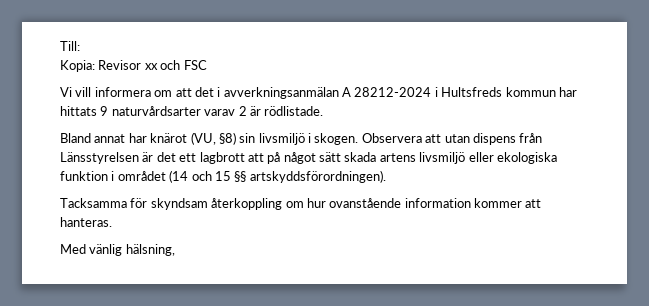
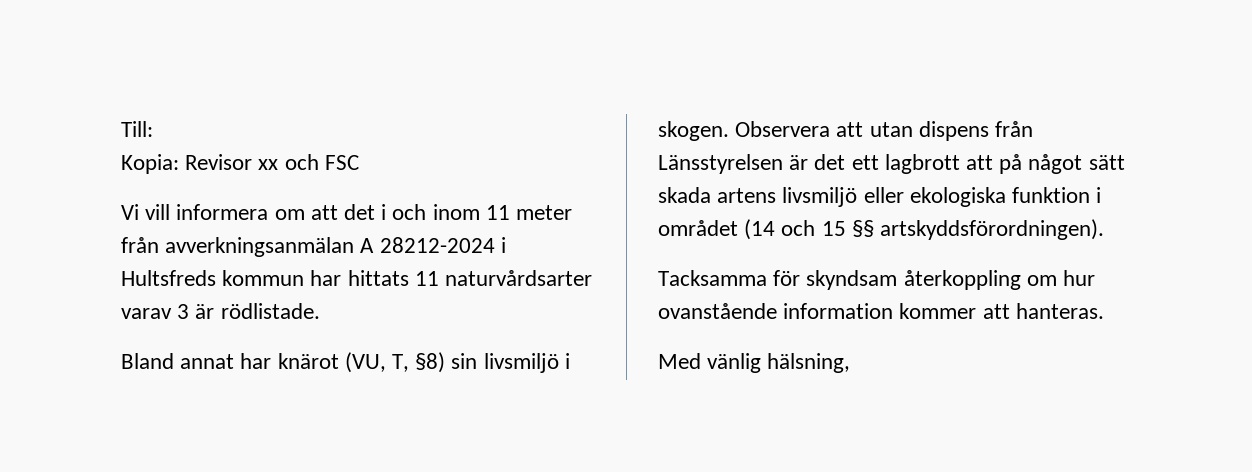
- Vi vill informera om att det i avverkningsanmälan A 28212-2024 i Hultsfreds kommun har hittats 9 naturvårdsarter varav 2 är rödlistade.
+ Vi vill informera om att det i och inom 11 meter från avverkningsanmälan A 28212-2024 i Hultsfreds kommun har hittats 11 naturvårdsarter varav 3 är rödlistade.
- Bland annat har knärot (VU, §8) sin livsmiljö i skogen.
+ Bland annat har knärot (VU, T, §8) sin livsmiljö i skogen.

